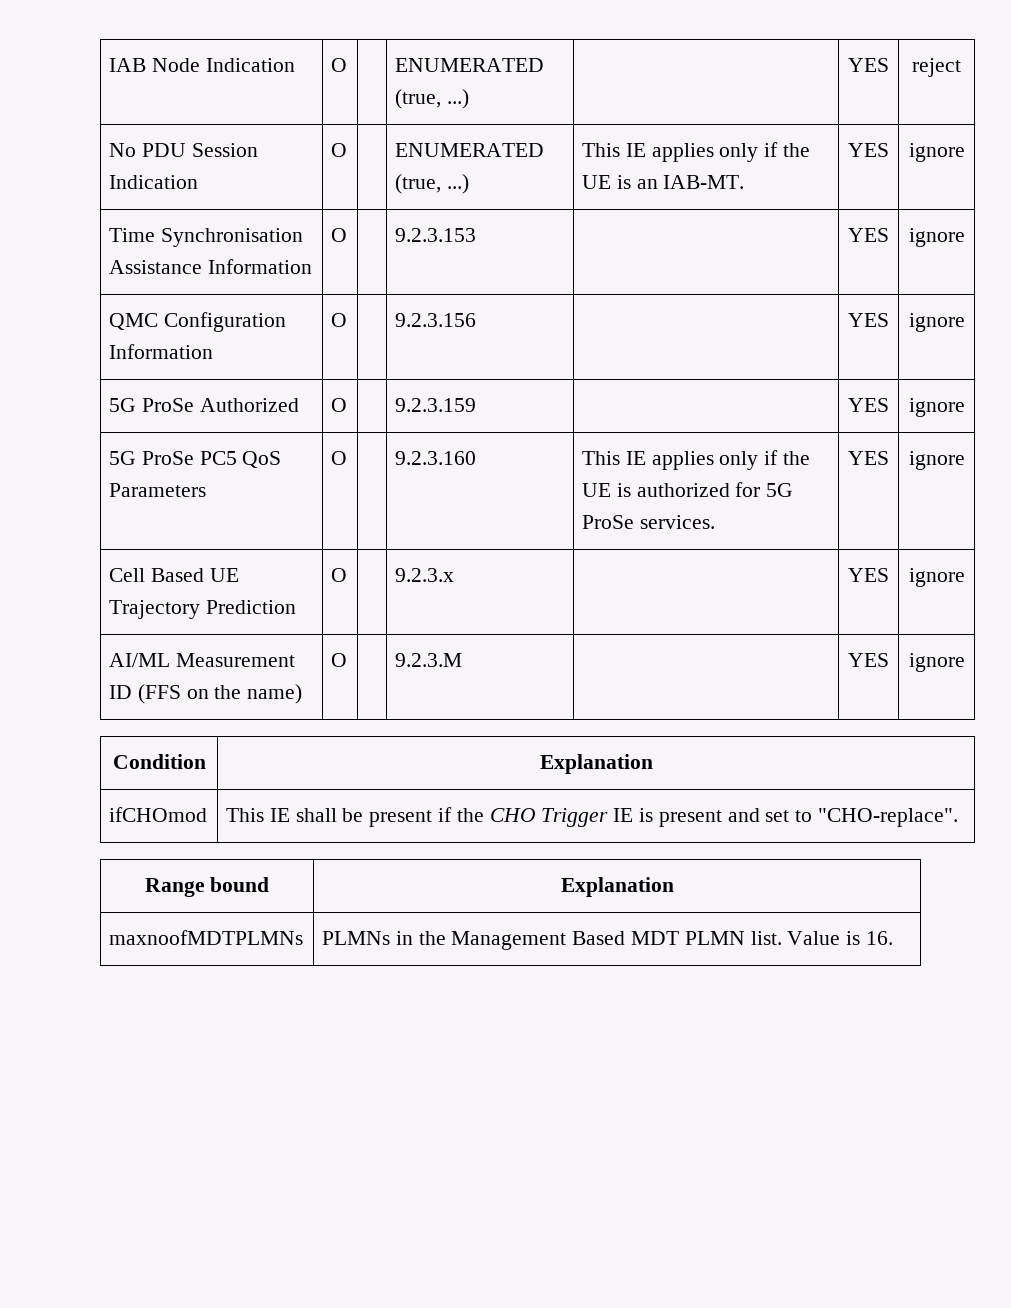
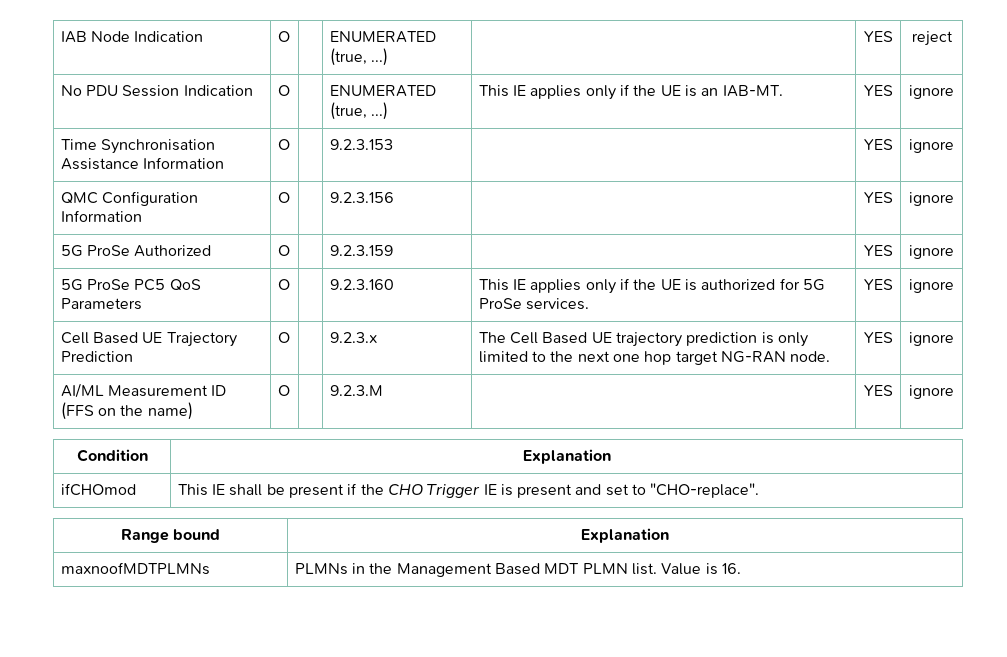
- Cell Based UE Trajectory Prediction | O | | 9.2.3.x | | YES | ignore
+ Cell Based UE Trajectory Prediction | O | | 9.2.3.x | The Cell Based UE trajectory prediction is only limited to the next one hop target NG-RAN node. | YES | ignore

